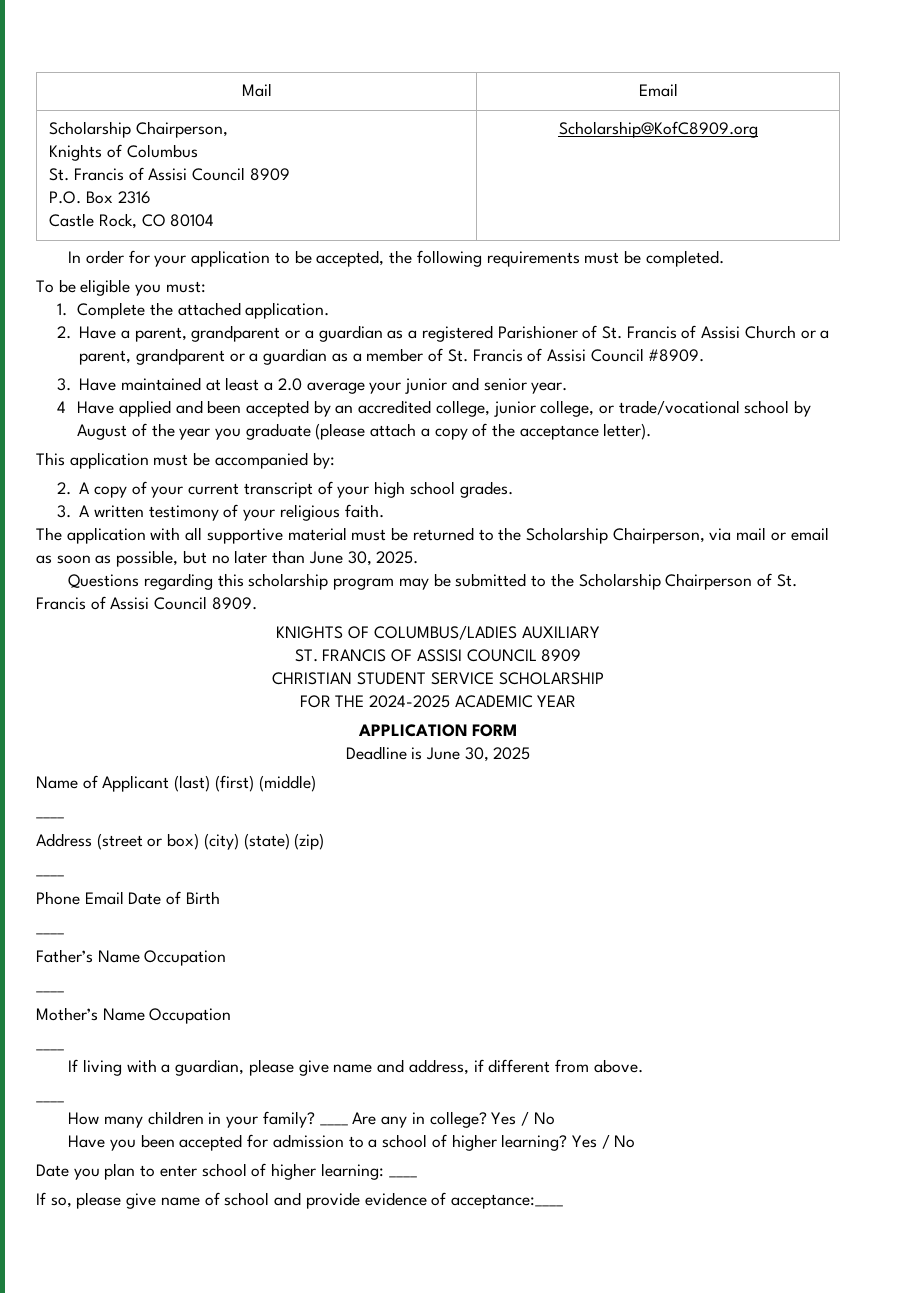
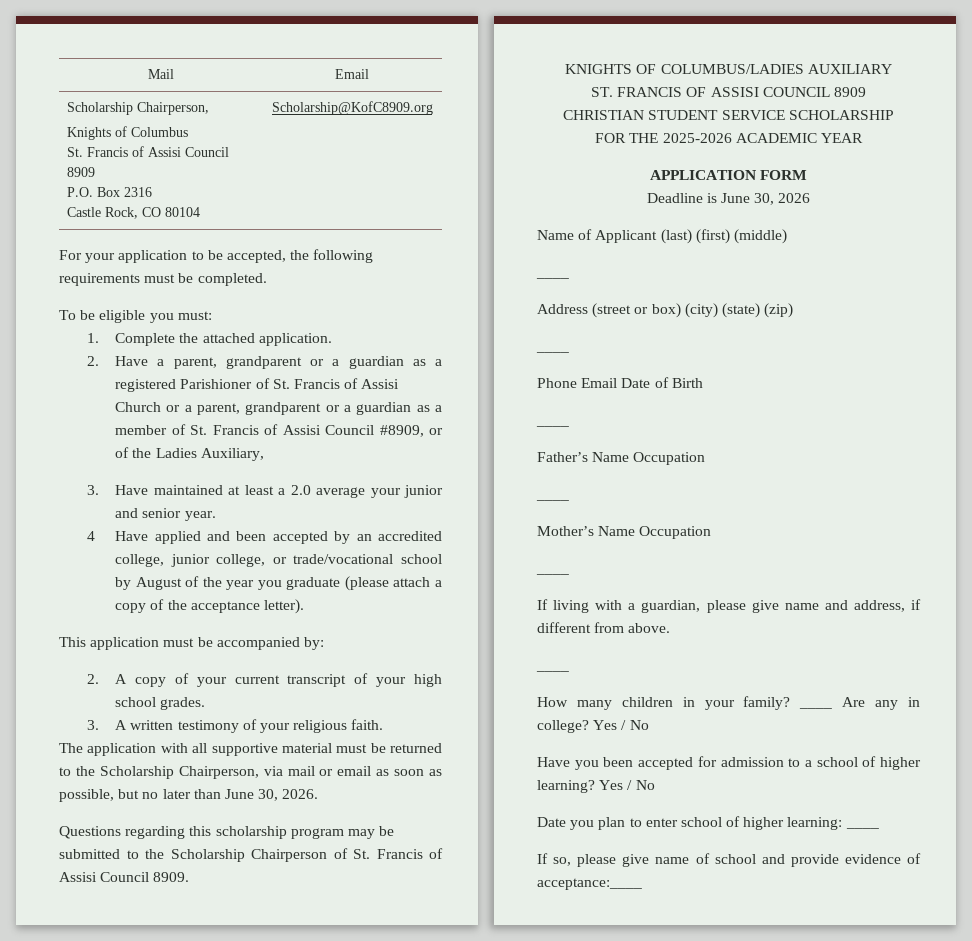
- In order for your application to be accepted, the following requirements must be completed.
+ For your application to be accepted, the following requirements must be completed.
- 2. Have a parent, grandparent or a guardian as a registered Parishioner of St. Francis of Assisi Church or a parent, grandparent or a guardian as a member of St. Francis of Assisi Council #8909.
+ 2. Have a parent, grandparent or a guardian as a registered Parishioner of St. Francis of Assisi Church or a parent, grandparent or a guardian as a member of St. Francis of Assisi Council #8909, or of the Ladies Auxiliary,
- The application with all supportive material must be returned to the Scholarship Chairperson, via mail or email as soon as possible, but no later than June 30, 2025.
+ The application with all supportive material must be returned to the Scholarship Chairperson, via mail or email as soon as possible, but no later than June 30, 2026.
- FOR THE 2024-2025 ACADEMIC YEAR
+ FOR THE 2025-2026 ACADEMIC YEAR
- Deadline is June 30, 2025
+ Deadline is June 30, 2026

